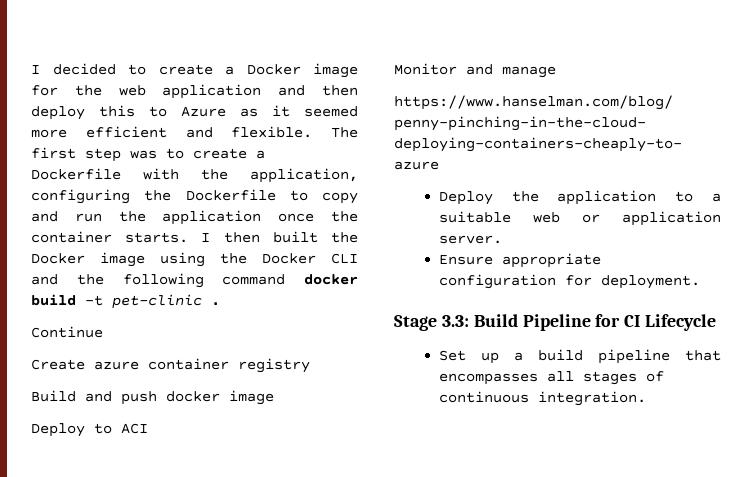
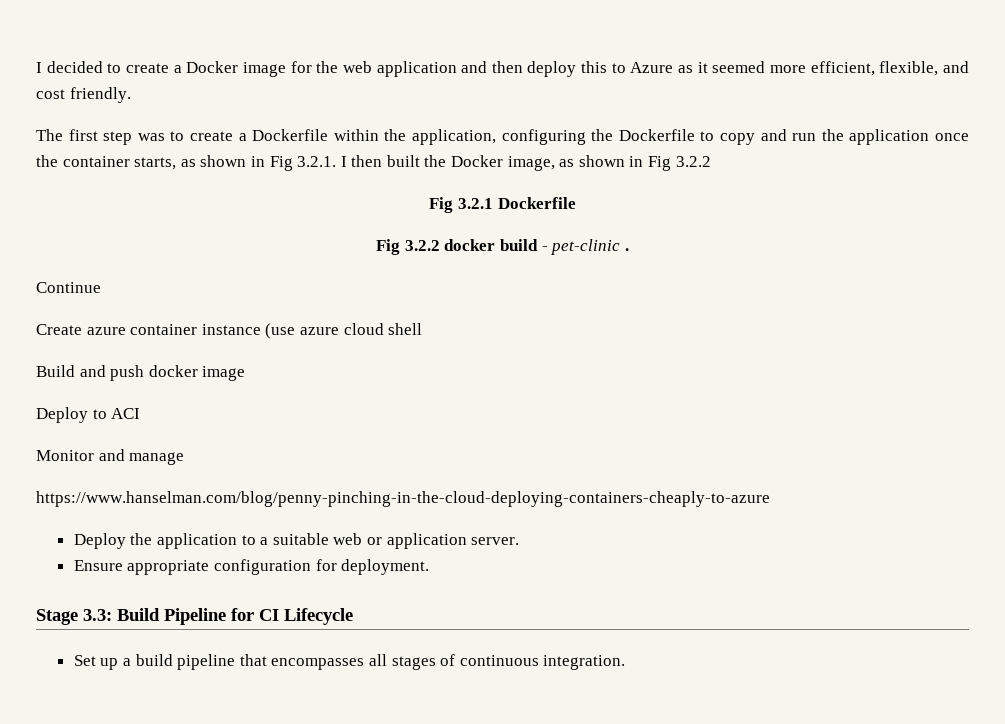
- I decided to create a Docker image for the web application and then deploy this to Azure as it seemed more efficient and flexible. The first step was to create a Dockerfile with the application, configuring the Dockerfile to copy and run the application once the container starts. I then built the Docker image using the Docker CLI and the following command docker build -t pet-clinic .
+ I decided to create a Docker image for the web application and then deploy this to Azure as it seemed more efficient, flexible, and cost friendly.
+ The first step was to create a Dockerfile within the application, configuring the Dockerfile to copy and run the application once the container starts, as shown in Fig 3.2.1. I then built the Docker image, as shown in Fig 3.2.2
+ Fig 3.2.1 Dockerfile
+ Fig 3.2.2 docker build - pet-clinic .
- Create azure container registry
+ Create azure container instance (use azure cloud shell

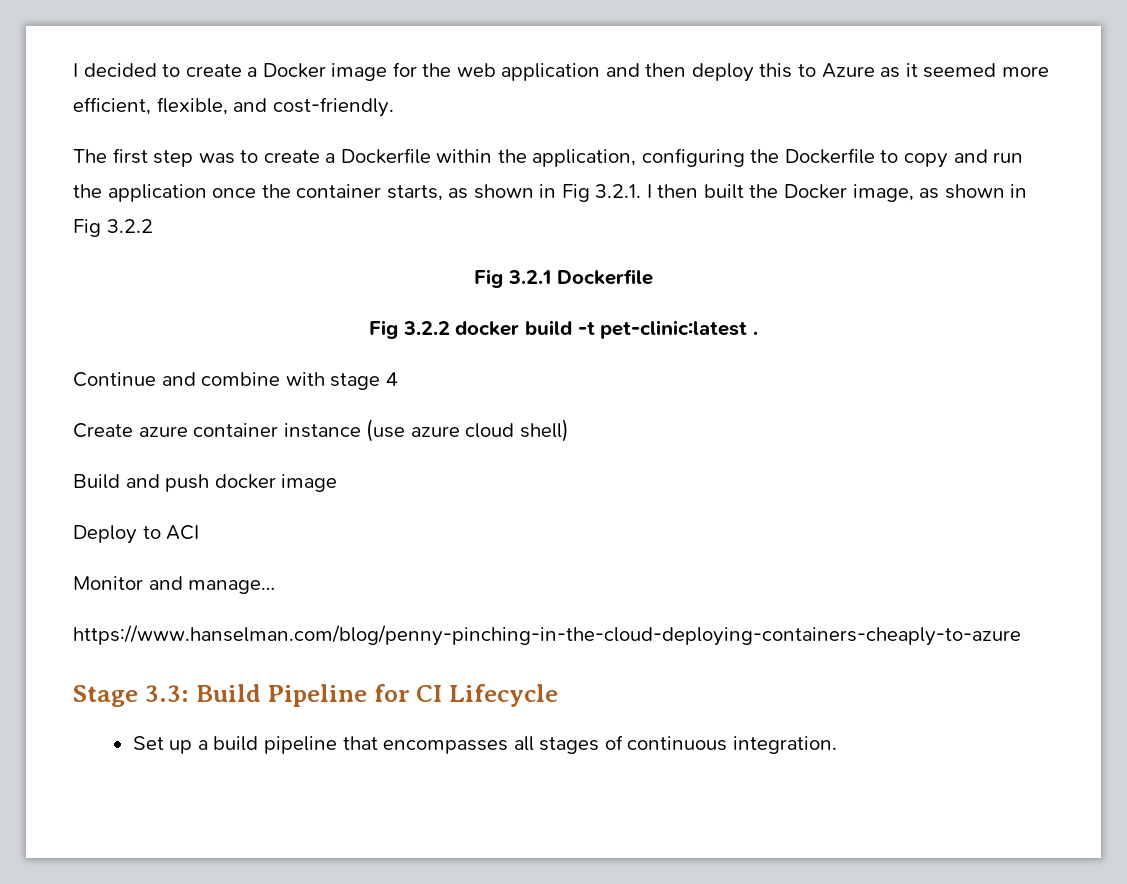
- I decided to create a Docker image for the web application and then deploy this to Azure as it seemed more efficient, flexible, and cost friendly.
+ I decided to create a Docker image for the web application and then deploy this to Azure as it seemed more efficient, flexible, and cost-friendly.
- Fig 3.2.2 docker build - pet-clinic .
+ Fig 3.2.2 docker build -t pet-clinic:latest .
- Continue
+ Continue and combine with stage 4
- Create azure container instance (use azure cloud shell
+ Create azure container instance (use azure cloud shell)
- Monitor and manage
+ Monitor and manage…
- Deploy the application to a suitable web or application server.
- Ensure appropriate configuration for deployment.

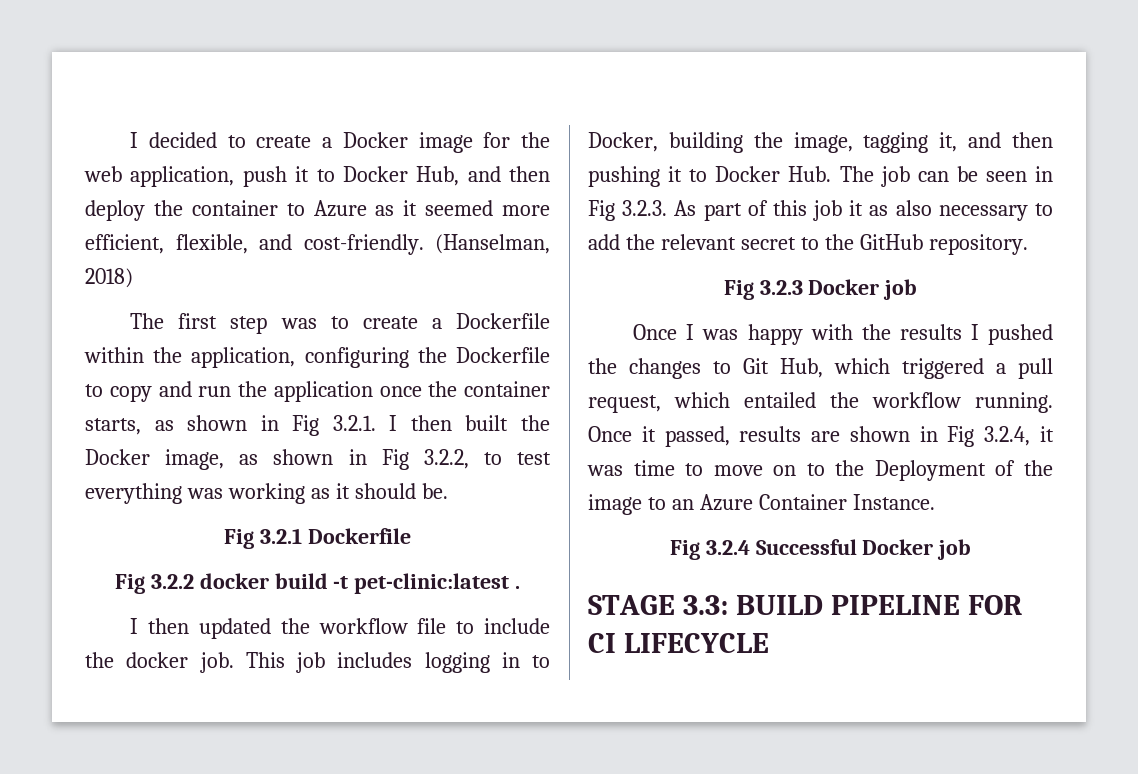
- I decided to create a Docker image for the web application and then deploy this to Azure as it seemed more efficient, flexible, and cost-friendly.
+ I decided to create a Docker image for the web application, push it to Docker Hub, and then deploy the container to Azure as it seemed more efficient, flexible, and cost-friendly. (Hanselman, 2018)
- The first step was to create a Dockerfile within the application, configuring the Dockerfile to copy and run the application once the container starts, as shown in Fig 3.2.1. I then built the Docker image, as shown in Fig 3.2.2
+ The first step was to create a Dockerfile within the application, configuring the Dockerfile to copy and run the application once the container starts, as shown in Fig 3.2.1. I then built the Docker image, as shown in Fig 3.2.2, to test everything was working as it should be.
- Continue and combine with stage 4
- Create azure container instance (use azure cloud shell)
- Build and push docker image
- Deploy to ACI
- Monitor and manage…
- https://www.hanselman.com/blog/penny-pinching-in-the-cloud-deploying-containers-cheaply-to-azure
- Stage 3.3: Build Pipeline for CI Lifecycle
- Set up a build pipeline that encompasses all stages of continuous integration.
+ I then updated the workflow file to include the docker job. This job includes logging in to Docker, building the image, tagging it, and then pushing it to Docker Hub. The job can be seen in Fig 3.2.3. As part of this job it as also necessary to add the relevant secret to the GitHub repository.
+ Fig 3.2.3 Docker job
+ Once I was happy with the results I pushed the changes to Git Hub, which triggered a pull request, which entailed the workflow running. Once it passed, results are shown in Fig 3.2.4, it was time to move on to the Deployment of the image to an Azure Container Instance.
+ Fig 3.2.4 Successful Docker job
+ STAGE 3.3: BUILD PIPELINE FOR CI LIFECYCLE

